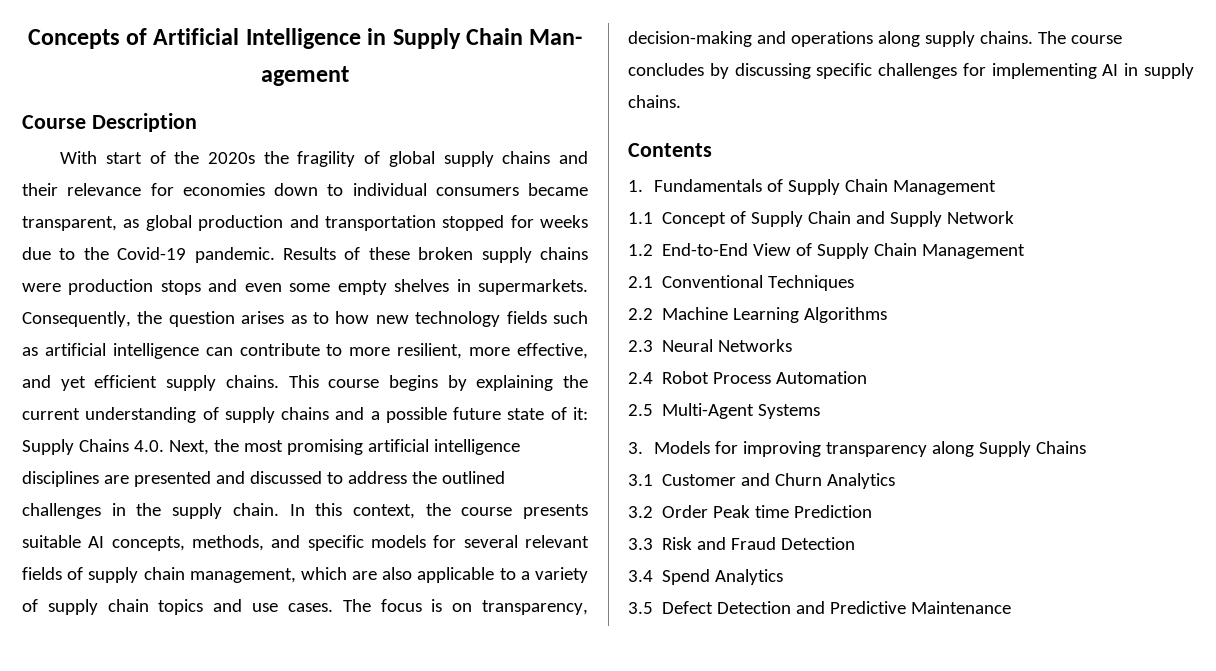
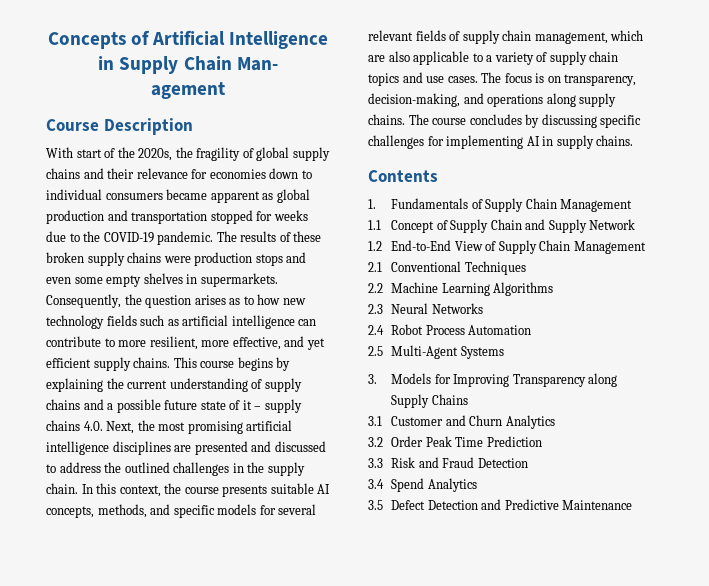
- With start of the 2020s the fragility of global supply chains and their relevance for economies down to individual consumers became transparent, as global production and transportation stopped for weeks due to the Covid-19 pandemic. Results of these broken supply chains were production stops and even some empty shelves in supermarkets.
+ With start of the 2020s, the fragility of global supply chains and their relevance for economies down to individual consumers became apparent as global production and transportation stopped for weeks due to the COVID-19 pandemic. The results of these broken supply chains were production stops and even some empty shelves in supermarkets.
- This course begins by explaining the current understanding of supply chains and a possible future state of it: Supply Chains 4.0. Next, the most promising artificial intelligence disciplines are presented and discussed to address the outlined challenges in the supply chain.
+ This course begins by explaining the current understanding of supply chains and a possible future state of it – supply chains 4.0. Next, the most promising artificial intelligence disciplines are presented and discussed to address the outlined challenges in the supply chain.
- The focus is on transparency, decision-making and operations along supply chains.
+ The focus is on transparency, decision-making, and operations along supply chains.
- 3. Models for improving transparency along Supply Chains
+ 3. Models for Improving Transparency along Supply Chains
- 3.2 Order Peak time Prediction
+ 3.2 Order Peak Time Prediction

